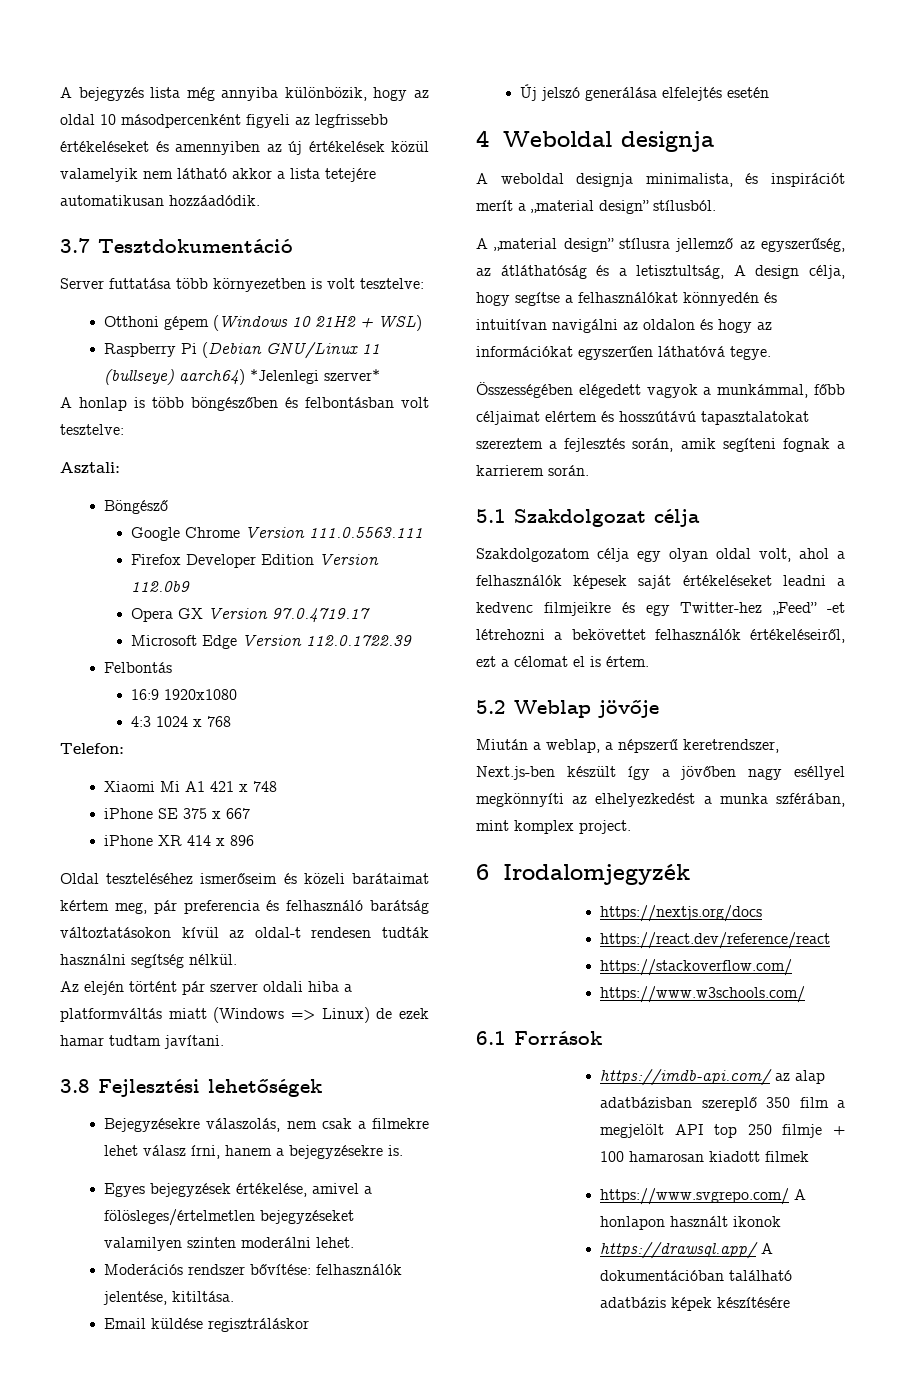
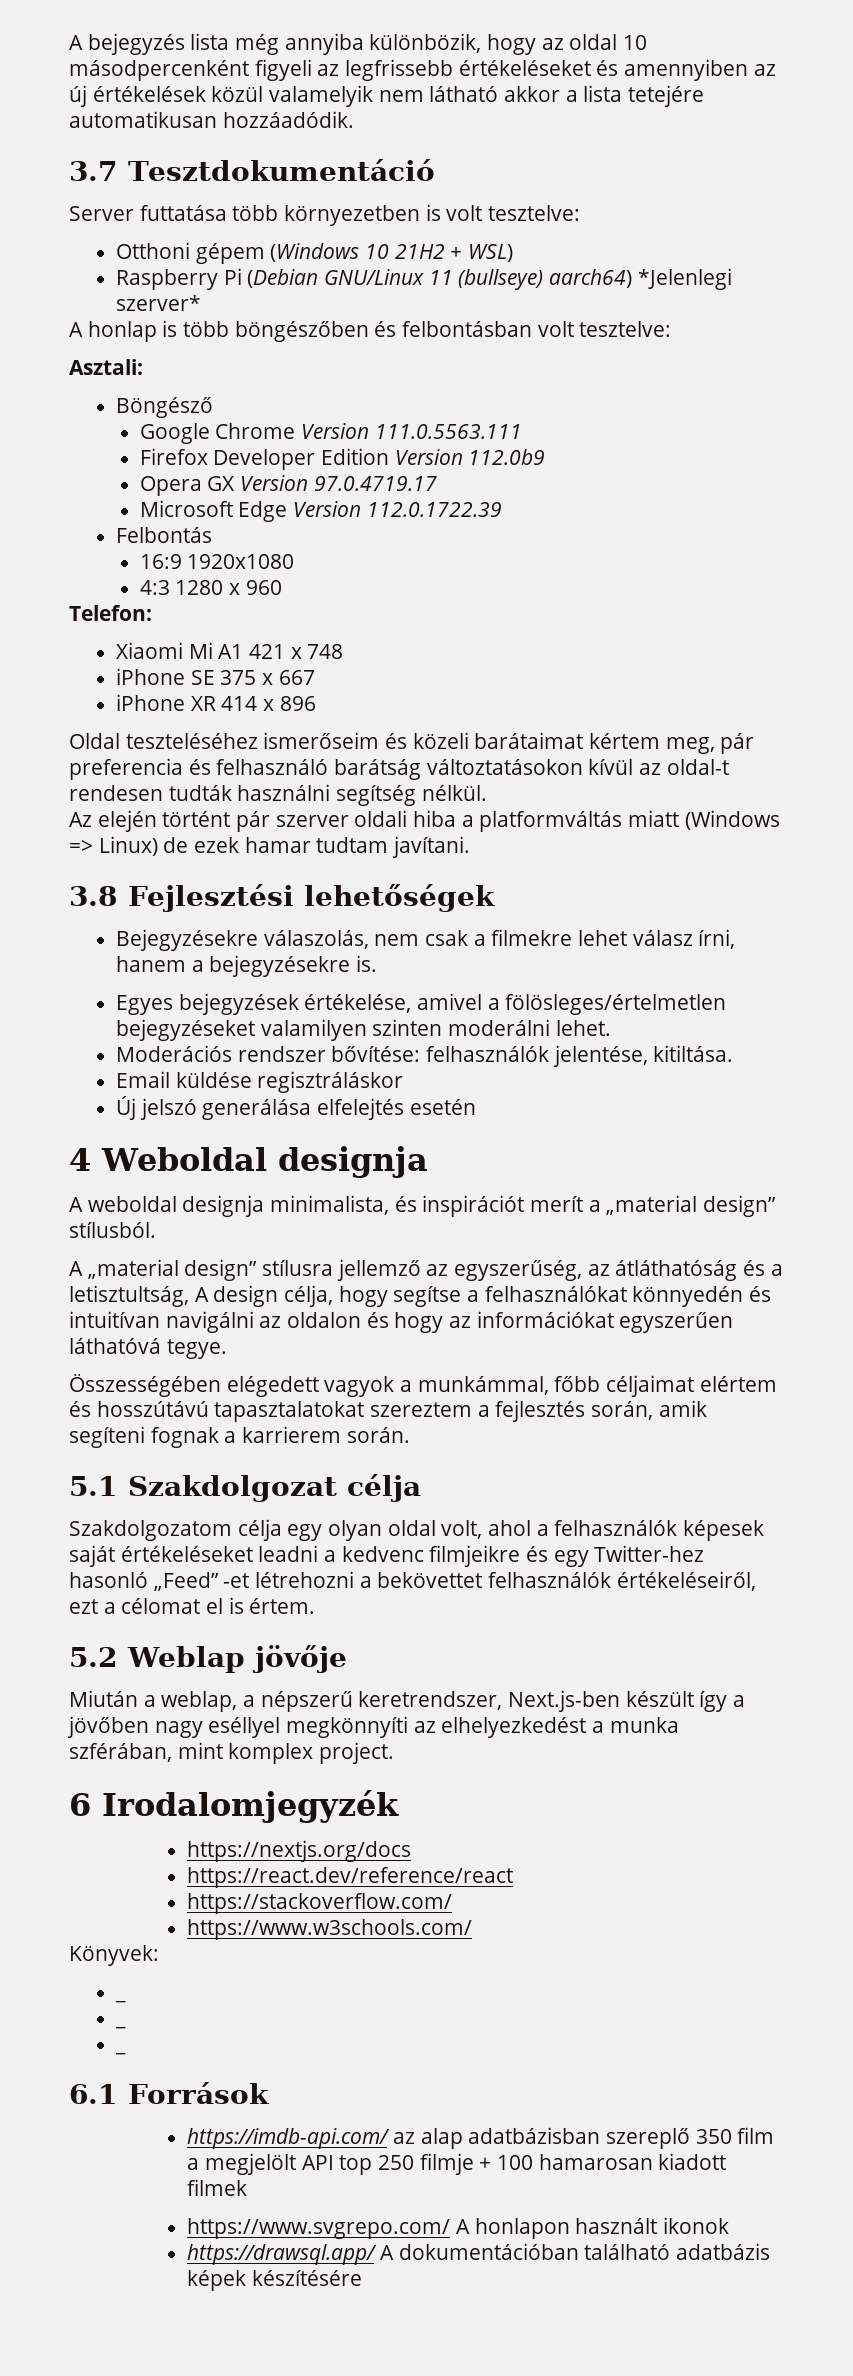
- 4:3 1024 x 768
+ 4:3 1280 x 960
- Szakdolgozatom célja egy olyan oldal volt, ahol a felhasználók képesek saját értékeléseket leadni a kedvenc filmjeikre és egy Twitter-hez „Feed” -et létrehozni a bekövettet felhasználók értékeléseiről, ezt a célomat el is értem.
+ Szakdolgozatom célja egy olyan oldal volt, ahol a felhasználók képesek saját értékeléseket leadni a kedvenc filmjeikre és egy Twitter-hez hasonló „Feed” -et létrehozni a bekövettet felhasználók értékeléseiről, ezt a célomat el is értem.
+ Könyvek:
+ _
+ _
+ _

